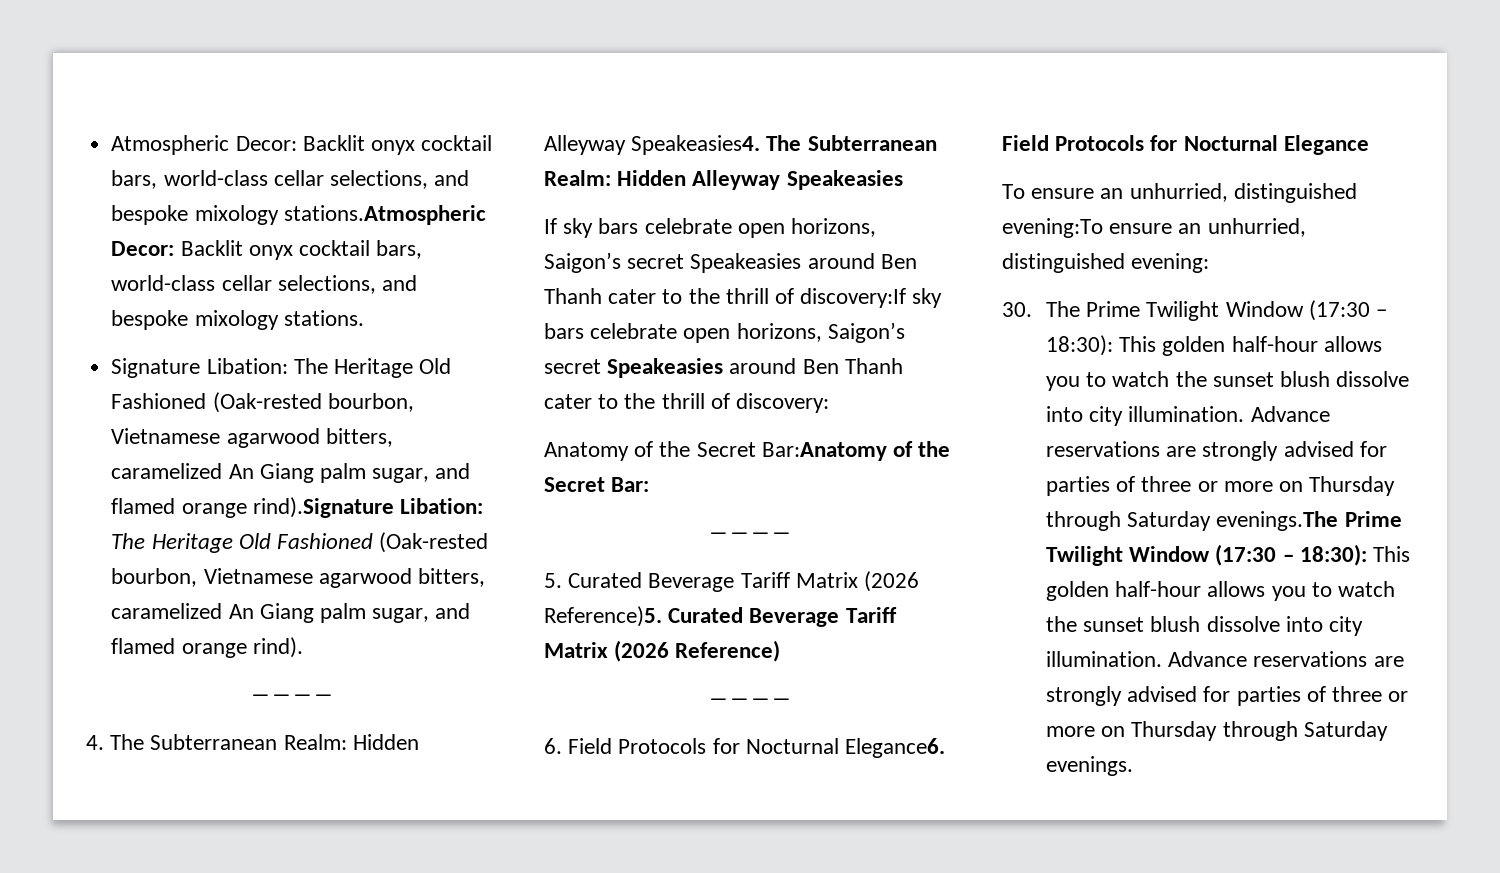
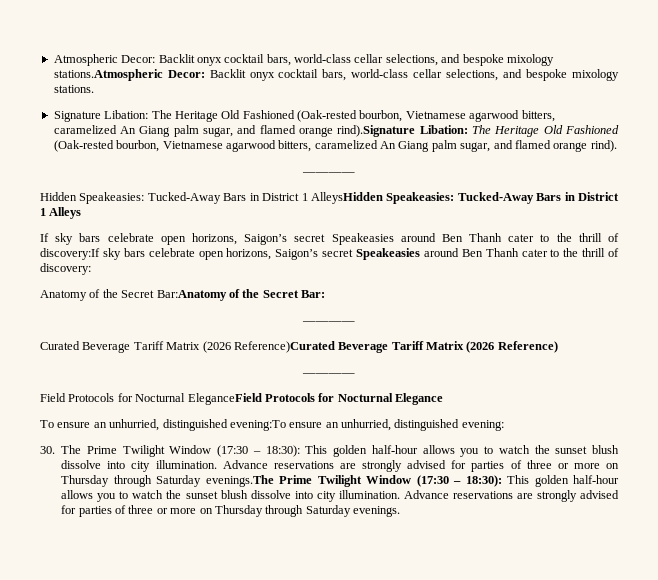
- 4. The Subterranean Realm: Hidden Alleyway Speakeasies4. The Subterranean Realm: Hidden Alleyway Speakeasies
+ Hidden Speakeasies: Tucked-Away Bars in District 1 AlleysHidden Speakeasies: Tucked-Away Bars in District 1 Alleys
- 5. Curated Beverage Tariff Matrix (2026 Reference)5. Curated Beverage Tariff Matrix (2026 Reference)
+ Curated Beverage Tariff Matrix (2026 Reference)Curated Beverage Tariff Matrix (2026 Reference)
- 6. Field Protocols for Nocturnal Elegance6. Field Protocols for Nocturnal Elegance
+ Field Protocols for Nocturnal EleganceField Protocols for Nocturnal Elegance

